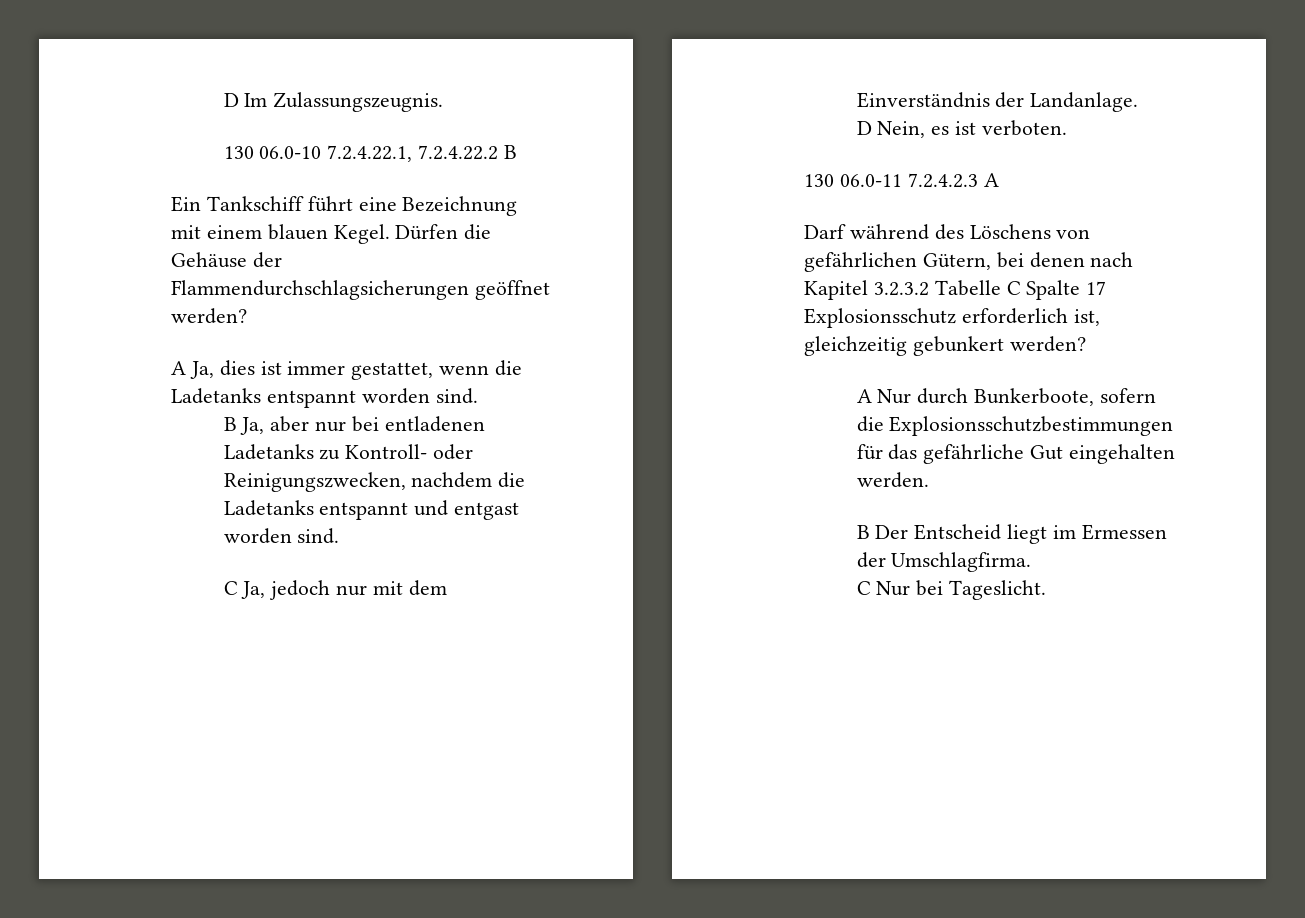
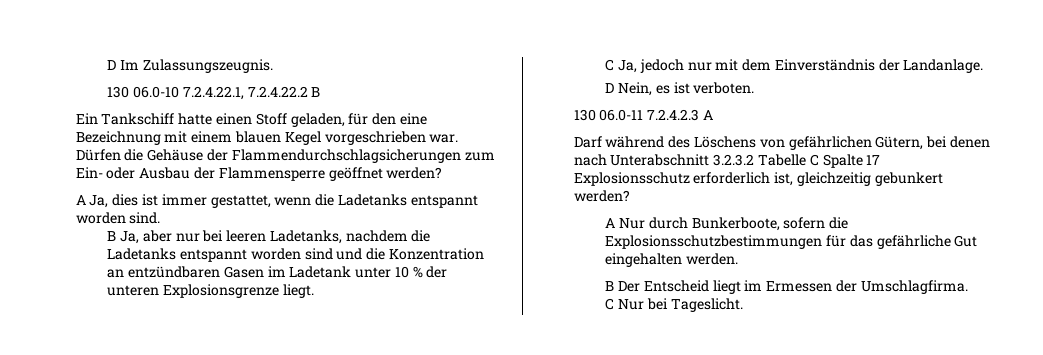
- Ein Tankschiff führt eine Bezeichnung mit einem blauen Kegel.
+ Ein Tankschiff hatte einen Stoff geladen, für den eine Bezeichnung mit einem blauen Kegel vorgeschrieben war.
- Dürfen die Gehäuse der Flammendurchschlagsicherungen geöffnet werden?
+ Dürfen die Gehäuse der Flammendurchschlagsicherungen zum Ein- oder Ausbau der Flammensperre geöffnet werden?
- B Ja, aber nur bei entladenen Ladetanks zu Kontroll- oder Reinigungszwecken, nachdem die Ladetanks entspannt und entgast worden sind.
+ B Ja, aber nur bei leeren Ladetanks, nachdem die Ladetanks entspannt worden sind und die Konzentration an entzündbaren Gasen im Ladetank unter 10 % der unteren Explosionsgrenze liegt.
- Darf während des Löschens von gefährlichen Gütern, bei denen nach Kapitel 3.2.3.2 Tabelle C Spalte 17 Explosionsschutz erforderlich ist, gleichzeitig gebunkert werden?
+ Darf während des Löschens von gefährlichen Gütern, bei denen nach Unterabschnitt 3.2.3.2 Tabelle C Spalte 17 Explosionsschutz erforderlich ist, gleichzeitig gebunkert werden?

